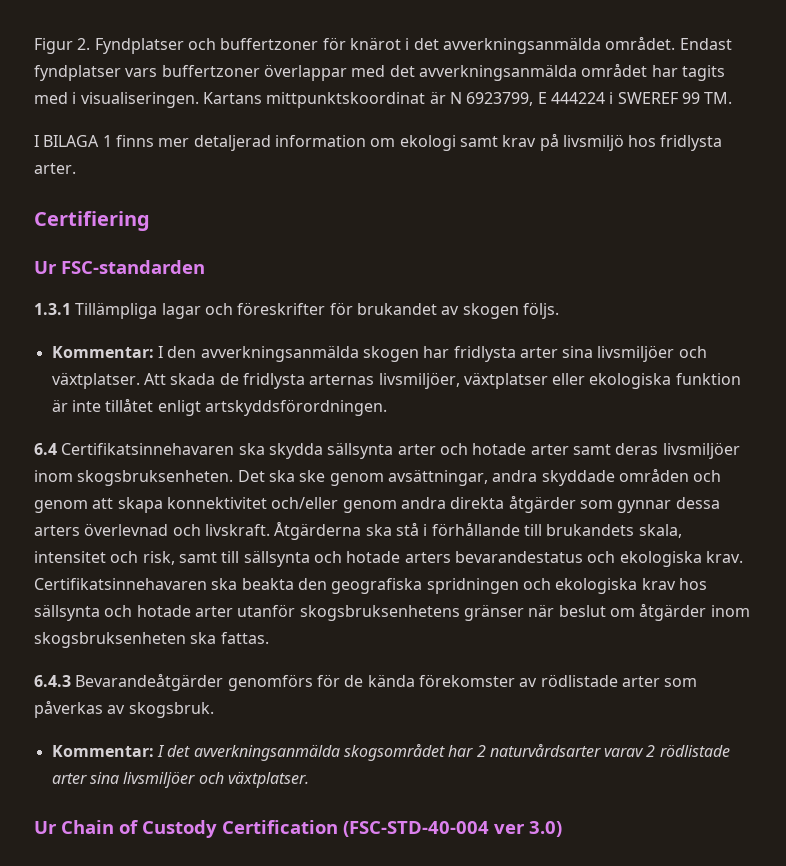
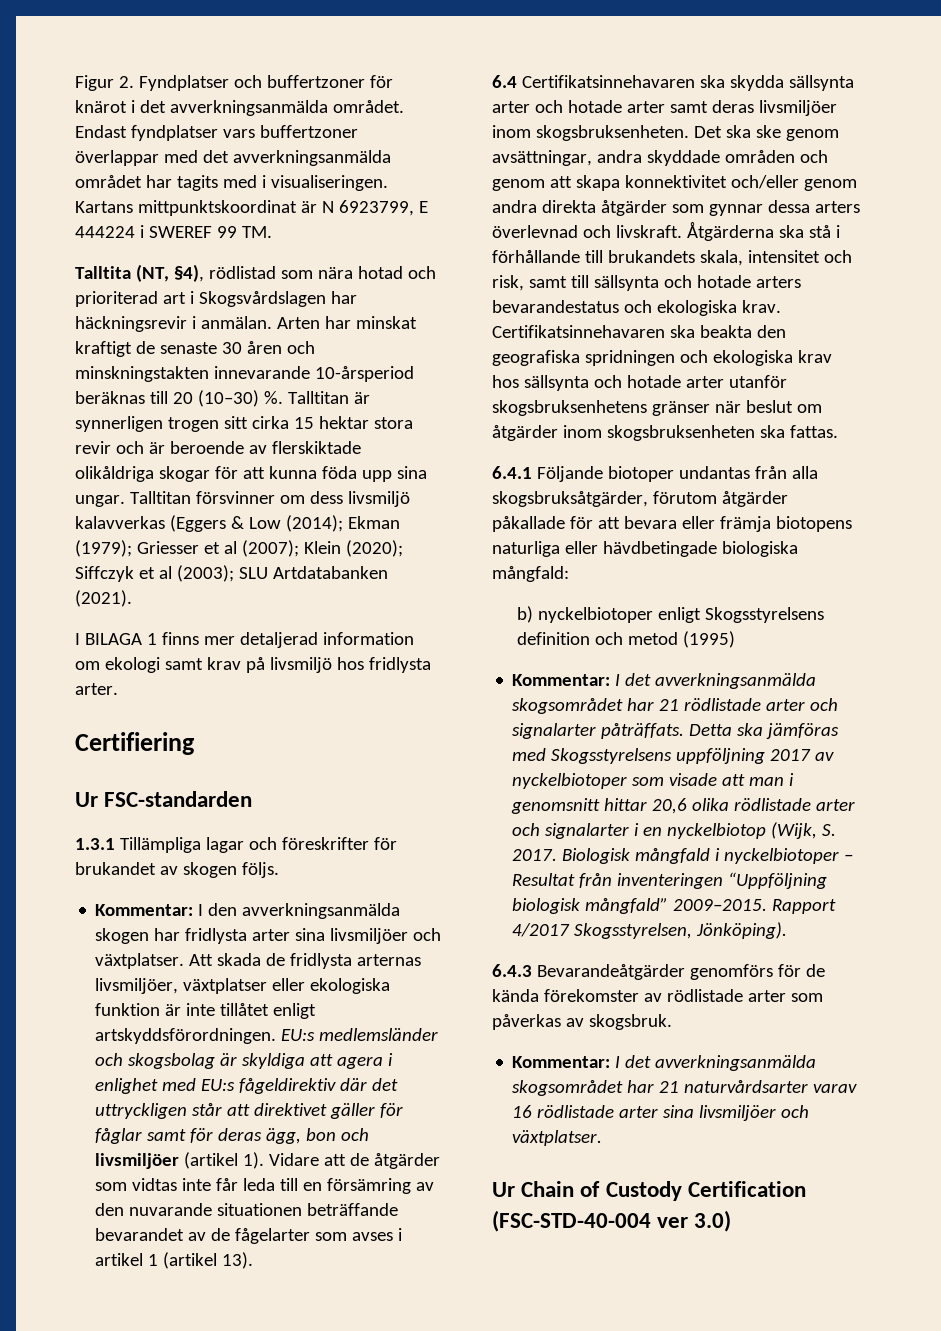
+ Talltita (NT, §4), rödlistad som nära hotad och prioriterad art i Skogsvårdslagen har häckningsrevir i anmälan. Arten har minskat kraftigt de senaste 30 åren och minskningstakten innevarande 10-årsperiod beräknas till 20 (10–30) %. Talltitan är synnerligen trogen sitt cirka 15 hektar stora revir och är beroende av flerskiktade olikåldriga skogar för att kunna föda upp sina ungar. Talltitan försvinner om dess livsmiljö kalavverkas (Eggers & Low (2014); Ekman (1979); Griesser et al (2007); Klein (2020); Siffczyk et al (2003); SLU Artdatabanken (2021).
+ EU:s medlemsländer och skogsbolag är skyldiga att agera i enlighet med EU:s fågeldirektiv där det uttryckligen står att direktivet gäller för fåglar samt för deras ägg, bon och livsmiljöer (artikel 1). Vidare att de åtgärder som vidtas inte får leda till en försämring av den nuvarande situationen beträffande bevarandet av de fågelarter som avses i artikel 1 (artikel 13).
+ 6.4.1 Följande biotoper undantas från alla skogsbruksåtgärder, förutom åtgärder påkallade för att bevara eller främja biotopens naturliga eller hävdbetingade biologiska mångfald:
+ b) nyckelbiotoper enligt Skogsstyrelsens definition och metod (1995)
+ Kommentar: I det avverkningsanmälda skogsområdet har 21 rödlistade arter och signalarter påträffats. Detta ska jämföras med Skogsstyrelsens uppföljning 2017 av nyckelbiotoper som visade att man i genomsnitt hittar 20,6 olika rödlistade arter och signalarter i en nyckelbiotop (Wijk, S. 2017. Biologisk mångfald i nyckelbiotoper – Resultat från inventeringen “Uppföljning biologisk mångfald” 2009–2015. Rapport 4/2017 Skogsstyrelsen, Jönköping).
- Kommentar: I det avverkningsanmälda skogsområdet har 2 naturvårdsarter varav 2 rödlistade arter sina livsmiljöer och växtplatser.
+ Kommentar: I det avverkningsanmälda skogsområdet har 21 naturvårdsarter varav 16 rödlistade arter sina livsmiljöer och växtplatser.

